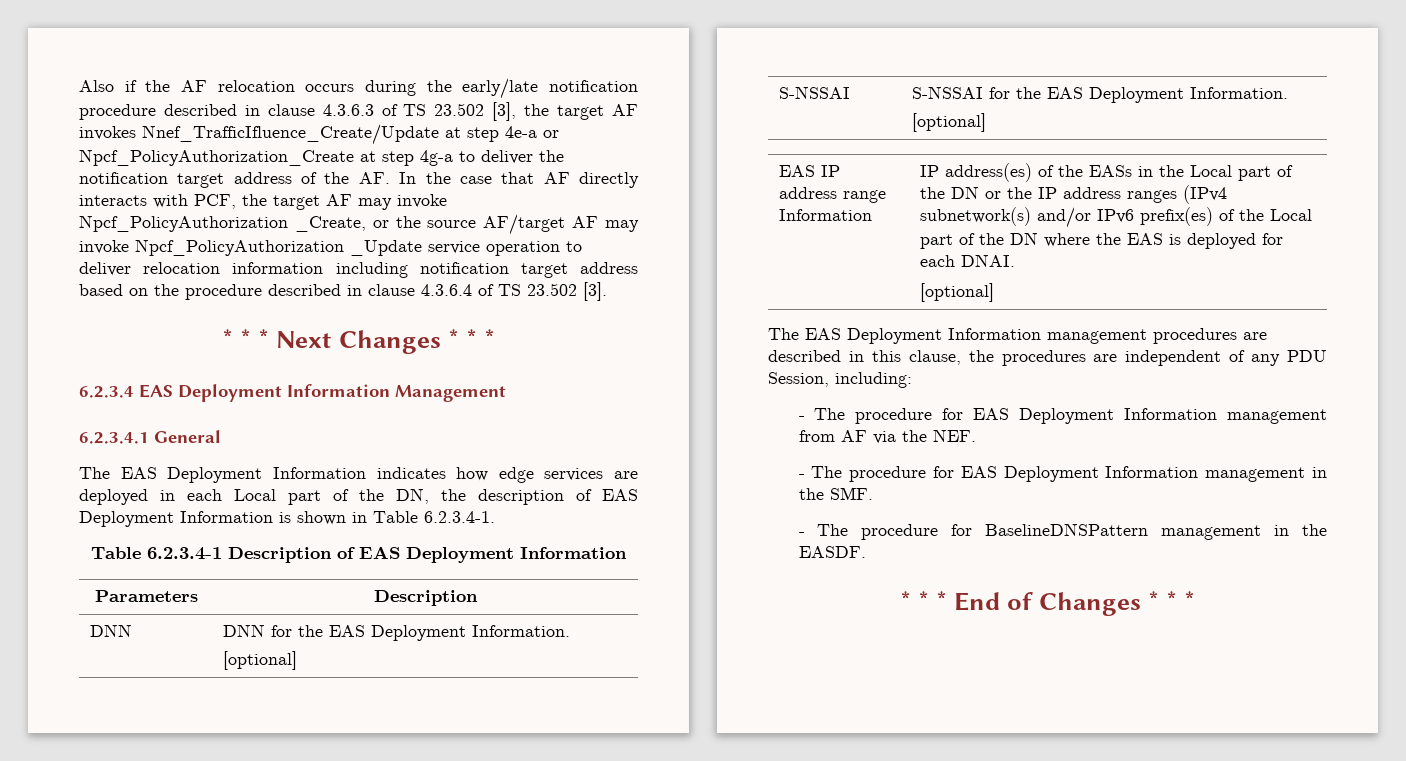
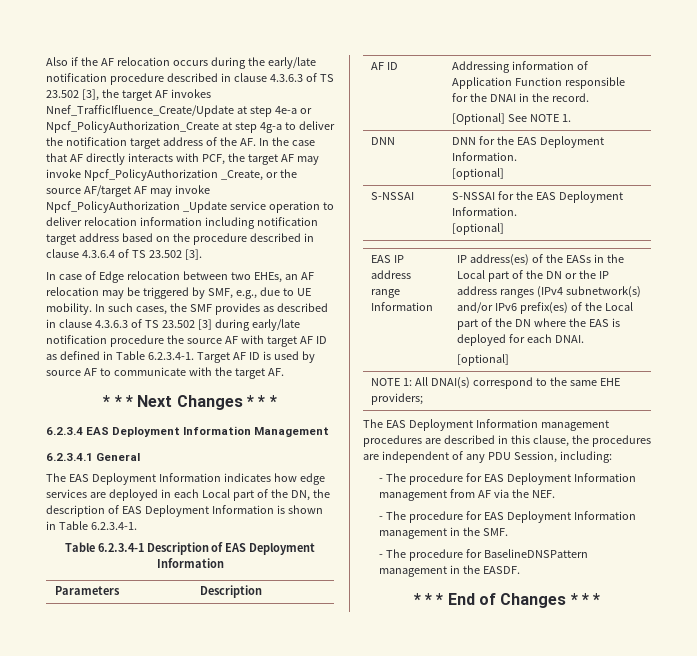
+ In case of Edge relocation between two EHEs, an AF relocation may be triggered by SMF, e.g., due to UE mobility. In such cases, the SMF provides as described in clause 4.3.6.3 of TS 23.502 [3] during early/late notification procedure the source AF with target AF ID as defined in Table 6.2.3.4-1. Target AF ID is used by source AF to communicate with the target AF.
+ AF ID | Addressing information of Application Function responsible for the DNAI in the record.
+ [Optional] See NOTE 1.
+ NOTE 1: All DNAI(s) correspond to the same EHE providers;

